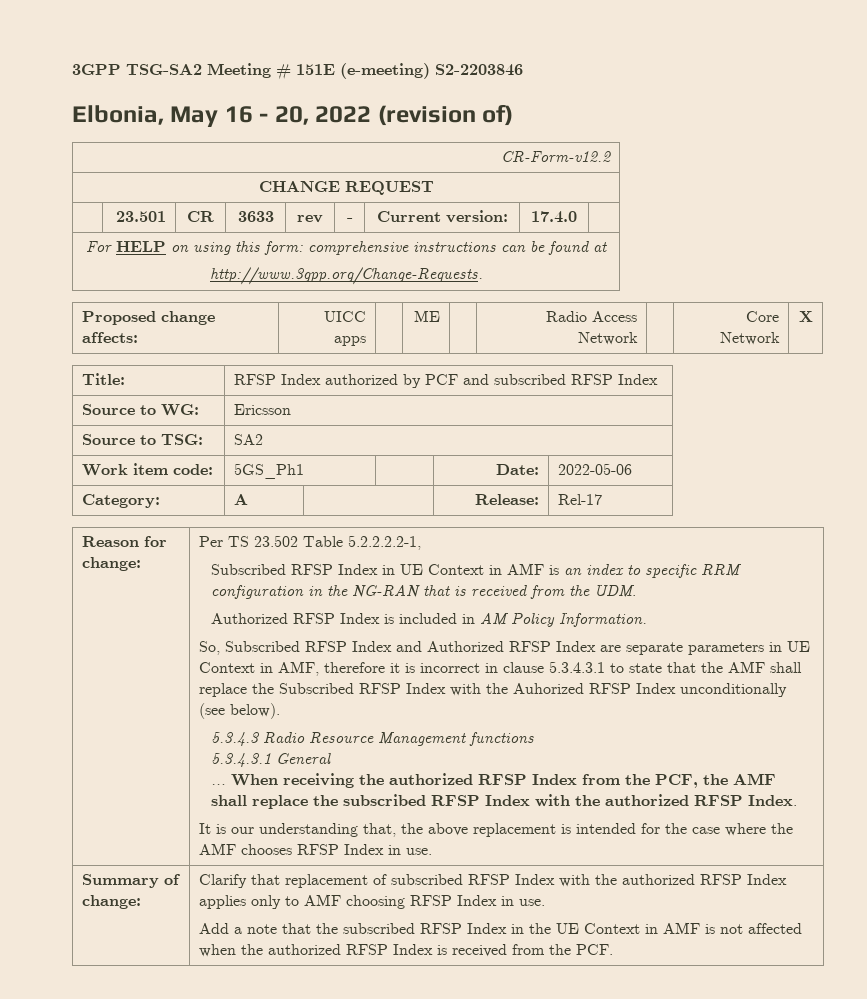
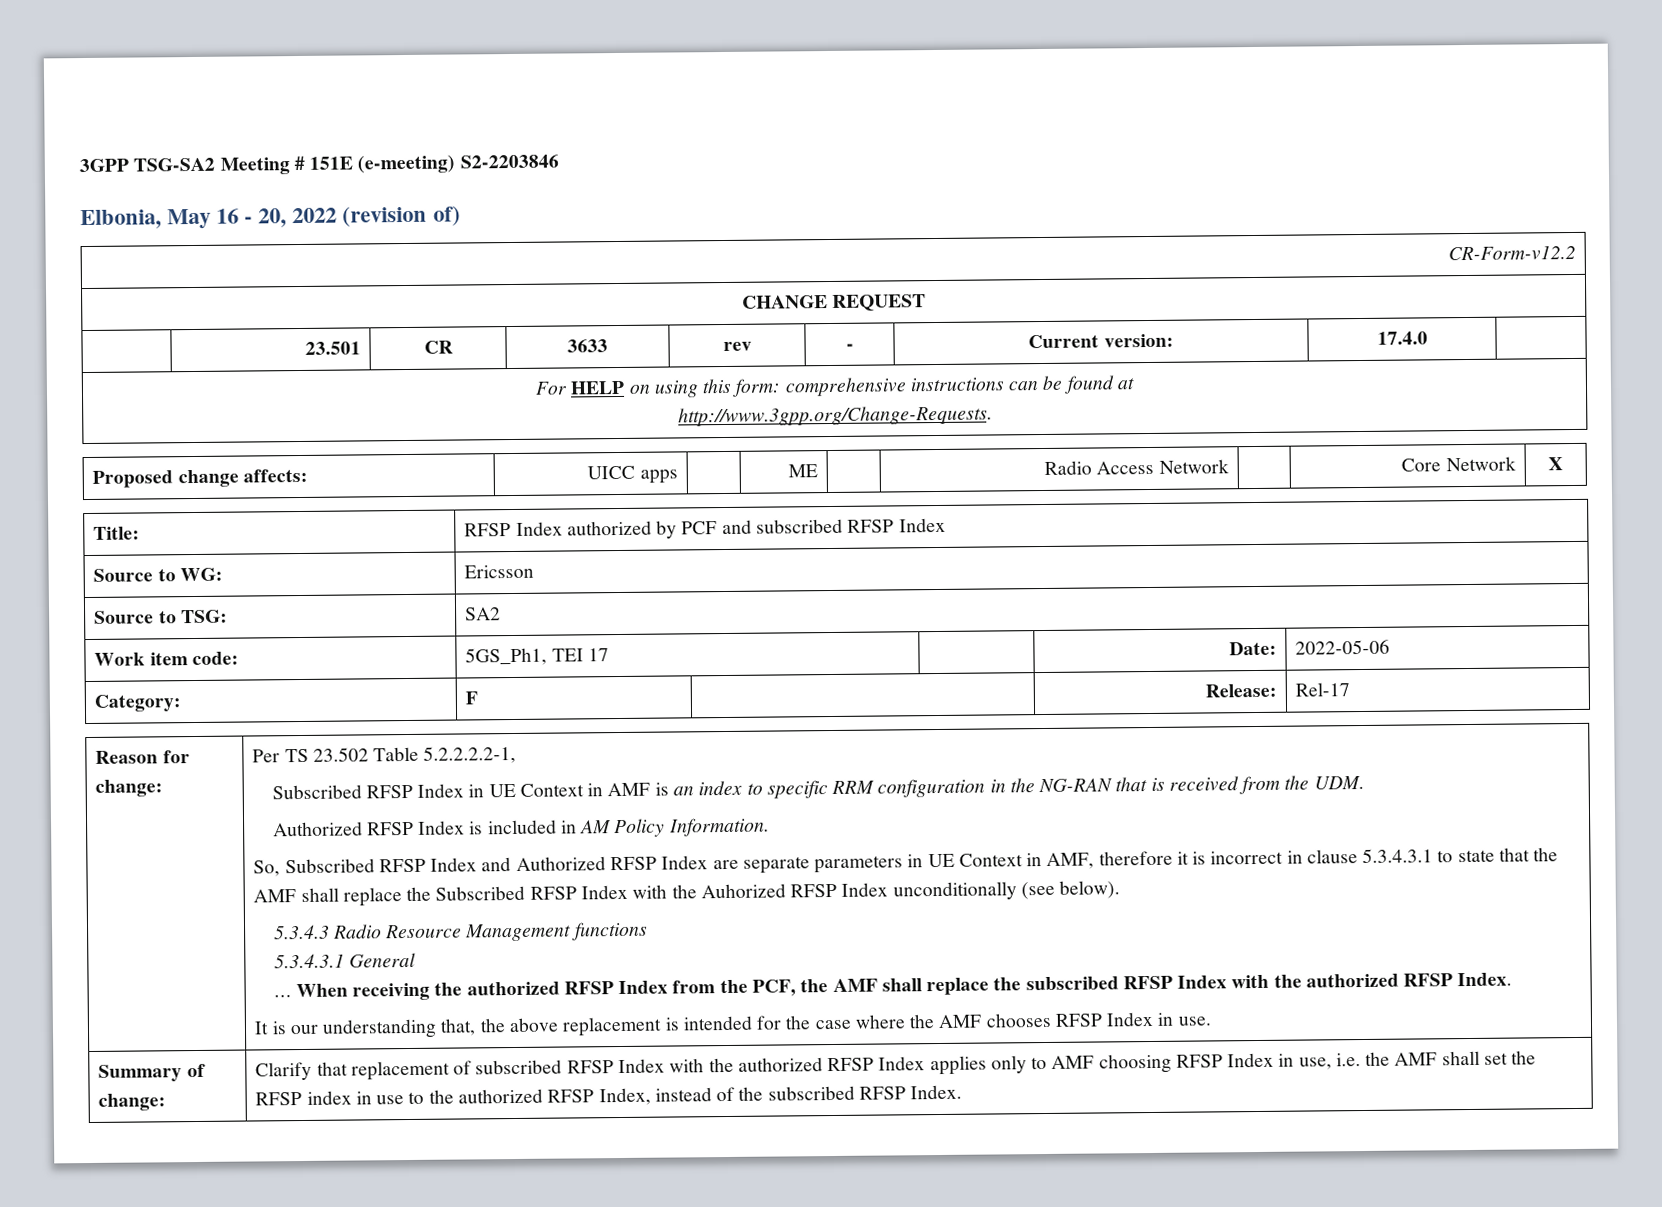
- Work item code: | 5GS_Ph1 | | Date: | 2022-05-06
+ Work item code: | 5GS_Ph1, TEI 17 | | Date: | 2022-05-06
- Category: | A | | Release: | Rel-17
+ Category: | F | | Release: | Rel-17
- Clarify that replacement of subscribed RFSP Index with the authorized RFSP Index applies only to AMF choosing RFSP Index in use.
- Add a note that the subscribed RFSP Index in the UE Context in AMF is not affected when the authorized RFSP Index is received from the PCF.
+ Clarify that replacement of subscribed RFSP Index with the authorized RFSP Index applies only to AMF choosing RFSP Index in use, i.e. the AMF shall set the RFSP index in use to the authorized RFSP Index, instead of the subscribed RFSP Index.

